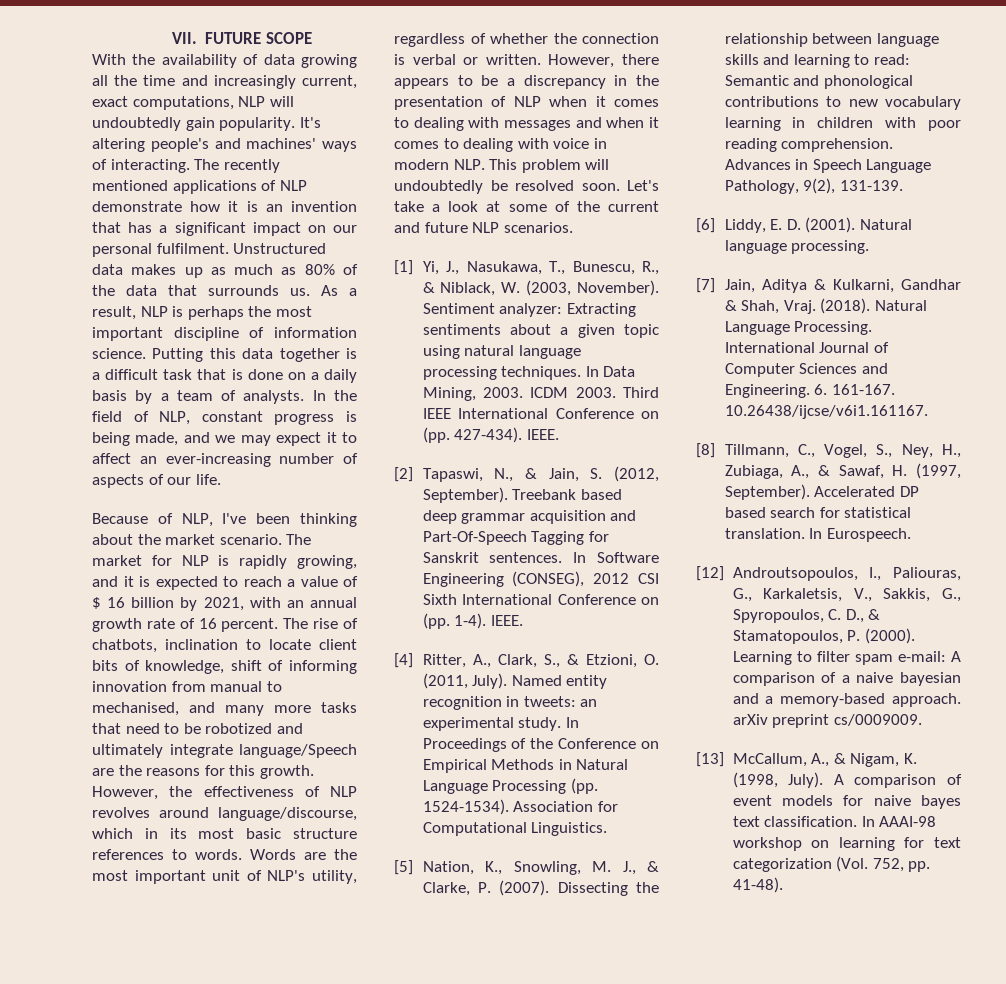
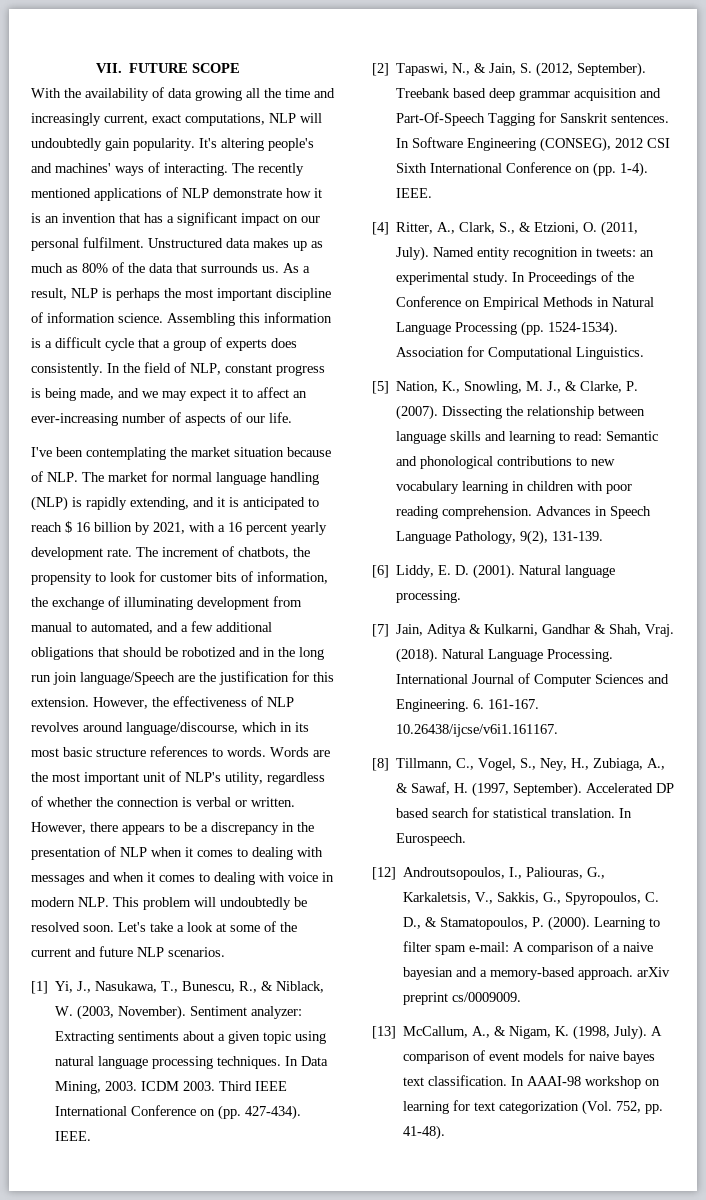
- Putting this data together is a difficult task that is done on a daily basis by a team of analysts.
+ Assembling this information is a difficult cycle that a group of experts does consistently.
- Because of NLP, I've been thinking about the market scenario. The market for NLP is rapidly growing, and it is expected to reach a value of $ 16 billion by 2021, with an annual growth rate of 16 percent. The rise of chatbots, inclination to locate client bits of knowledge, shift of informing innovation from manual to mechanised, and many more tasks that need to be robotized and ultimately integrate language/Speech are the reasons for this growth.
+ I've been contemplating the market situation because of NLP. The market for normal language handling (NLP) is rapidly extending, and it is anticipated to reach $ 16 billion by 2021, with a 16 percent yearly development rate. The increment of chatbots, the propensity to look for customer bits of information, the exchange of illuminating development from manual to automated, and a few additional obligations that should be robotized and in the long run join language/Speech are the justification for this extension.

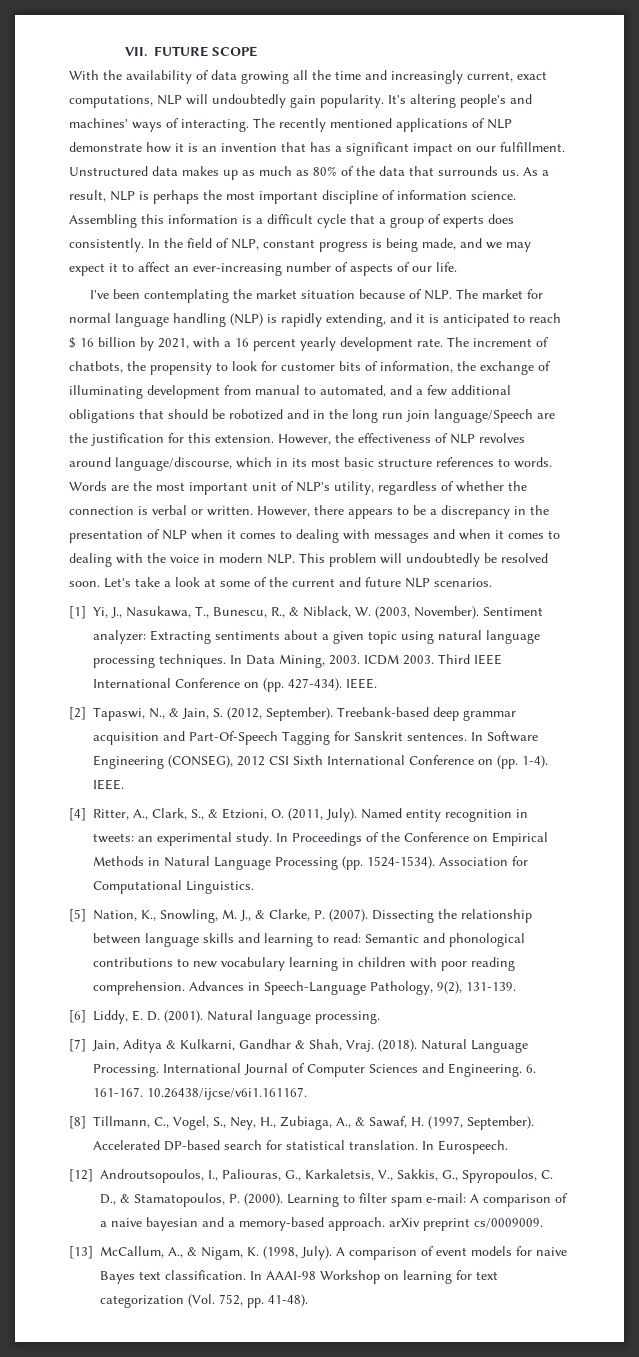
- The recently mentioned applications of NLP demonstrate how it is an invention that has a significant impact on our personal fulfilment.
+ The recently mentioned applications of NLP demonstrate how it is an invention that has a significant impact on our fulfillment.
- However, there appears to be a discrepancy in the presentation of NLP when it comes to dealing with messages and when it comes to dealing with voice in modern NLP. This problem will undoubtedly be resolved soon.
+ However, there appears to be a discrepancy in the presentation of NLP when it comes to dealing with messages and when it comes to dealing with the voice in modern NLP. This problem will undoubtedly be resolved soon.
- Treebank based deep grammar acquisition and Part-Of-Speech Tagging for Sanskrit sentences.
+ Treebank-based deep grammar acquisition and Part-Of-Speech Tagging for Sanskrit sentences.
- Advances in Speech Language Pathology, 9(2), 131-139.
+ Advances in Speech-Language Pathology, 9(2), 131-139.
- Accelerated DP based search for statistical translation.
+ Accelerated DP-based search for statistical translation.
- A comparison of event models for naive bayes text classification.
+ A comparison of event models for naive Bayes text classification.
- In AAAI-98 workshop on learning for text categorization (Vol. 752, pp. 41-48).
+ In AAAI-98 Workshop on learning for text categorization (Vol. 752, pp. 41-48).

